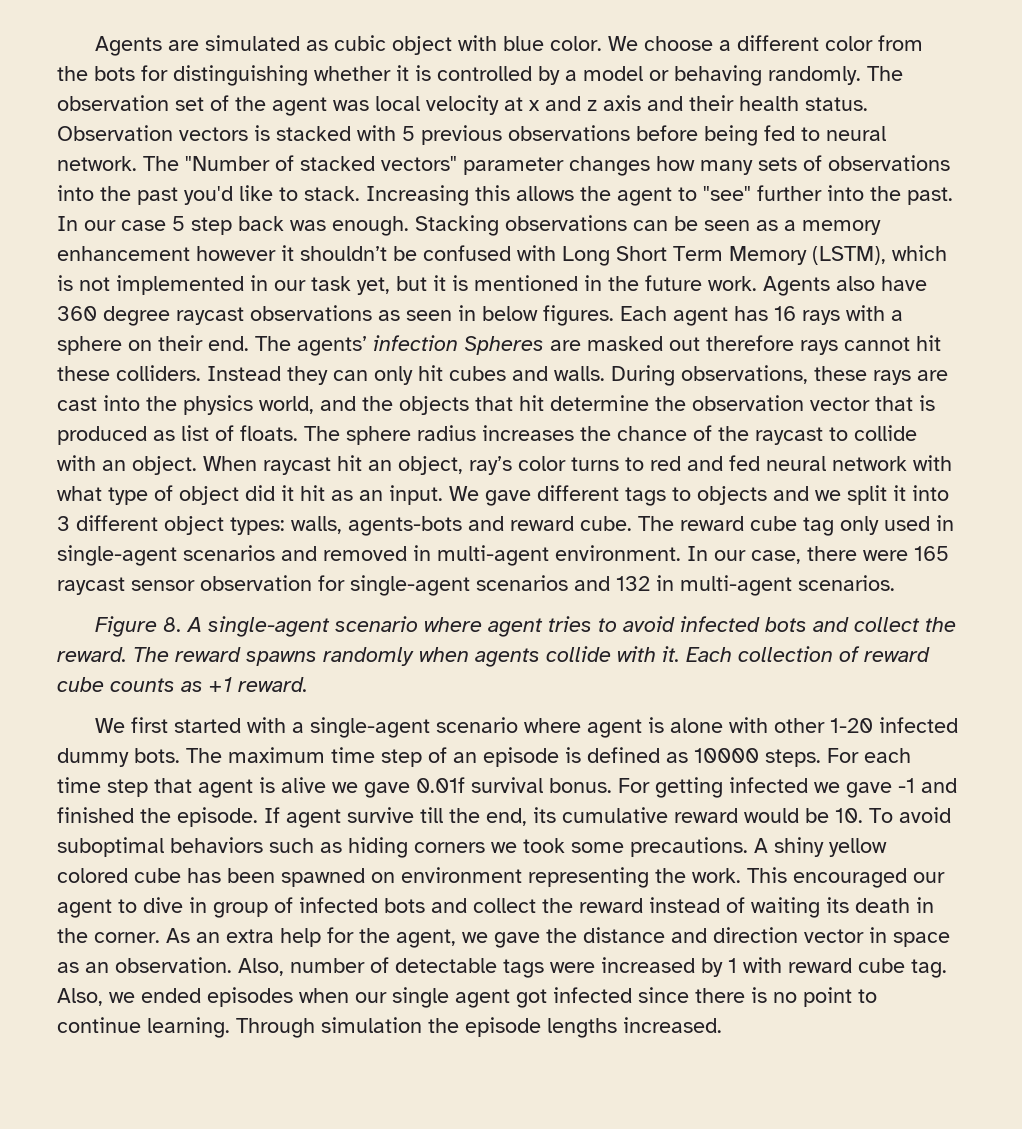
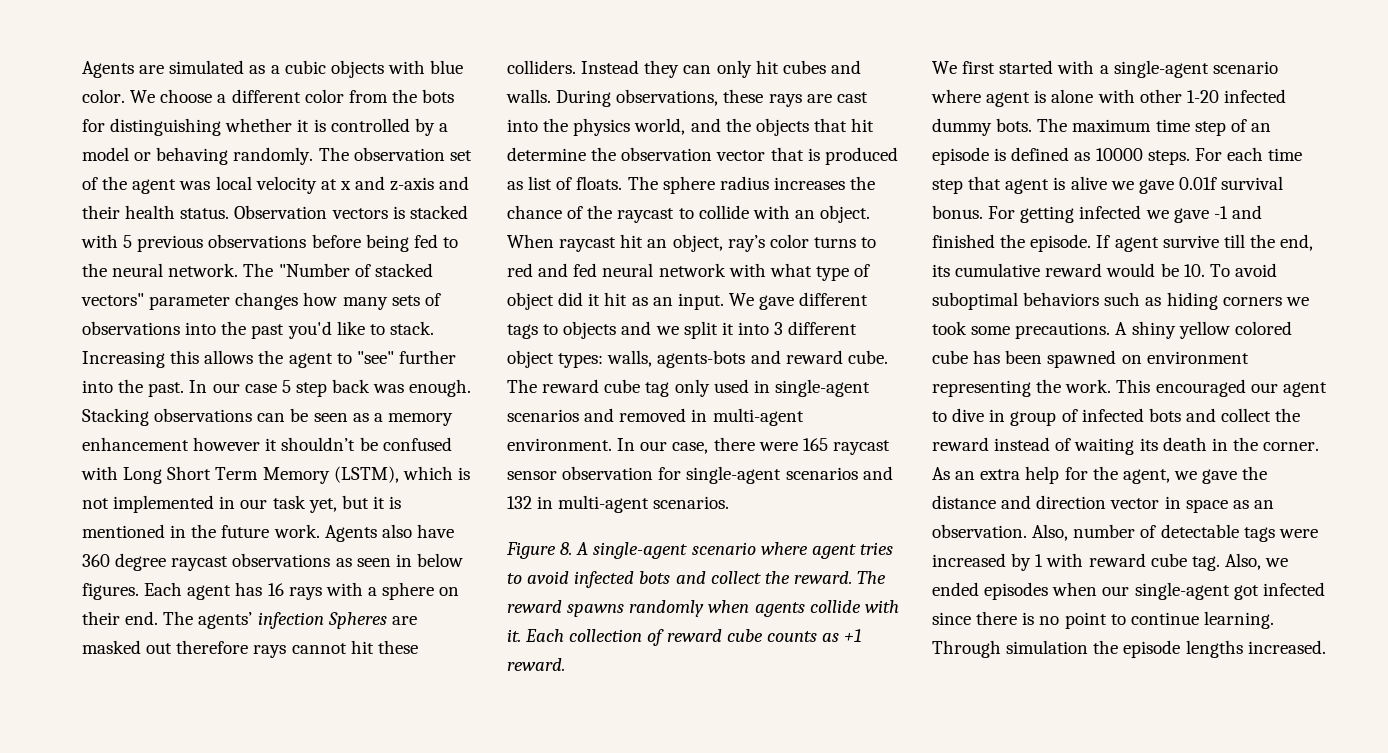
- Agents are simulated as cubic object with blue color.
+ Agents are simulated as a cubic objects with blue color.
- The observation set of the agent was local velocity at x and z axis and their health status.
+ The observation set of the agent was local velocity at x and z-axis and their health status.
- Observation vectors is stacked with 5 previous observations before being fed to neural network.
+ Observation vectors is stacked with 5 previous observations before being fed to the neural network.
- Also, we ended episodes when our single agent got infected since there is no point to continue learning.
+ Also, we ended episodes when our single-agent got infected since there is no point to continue learning.

